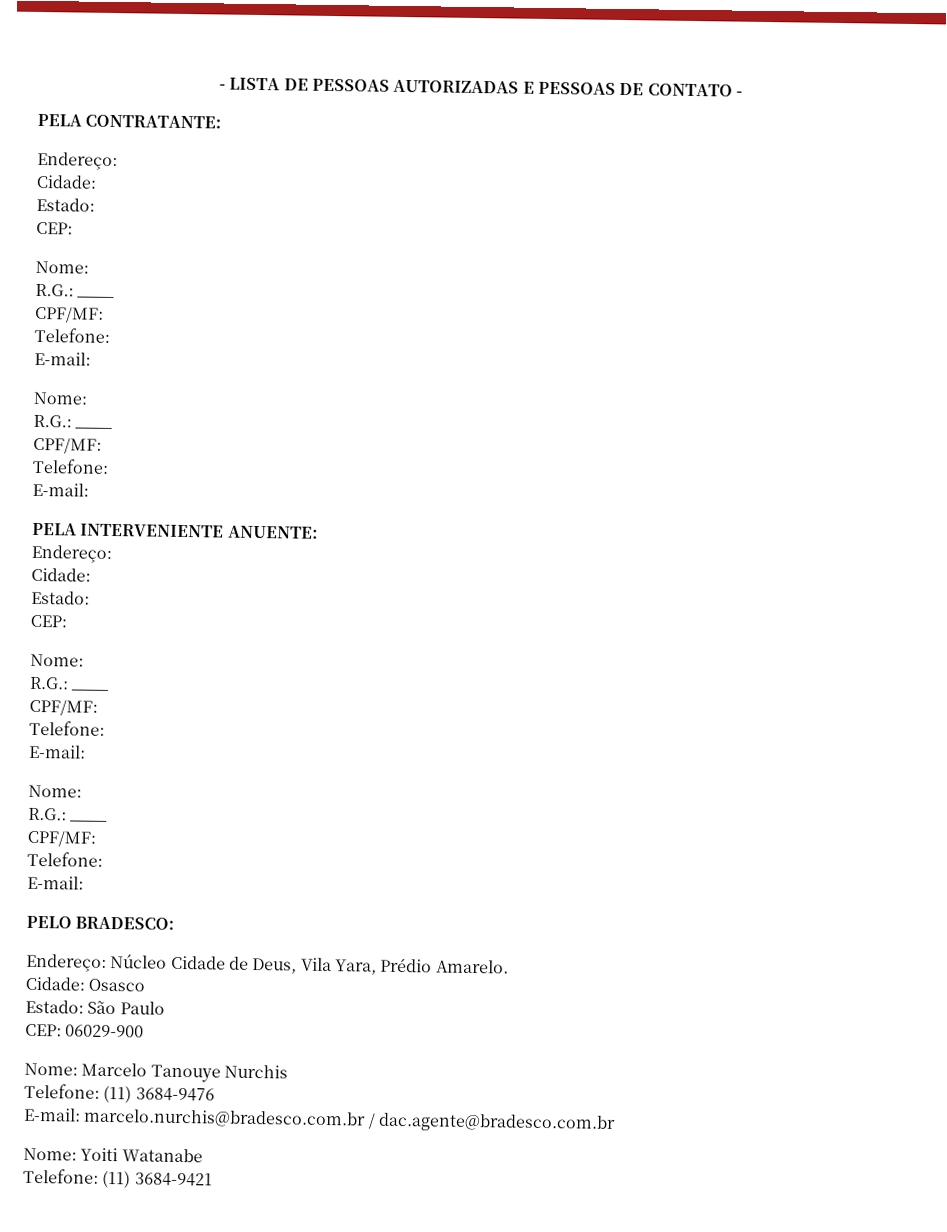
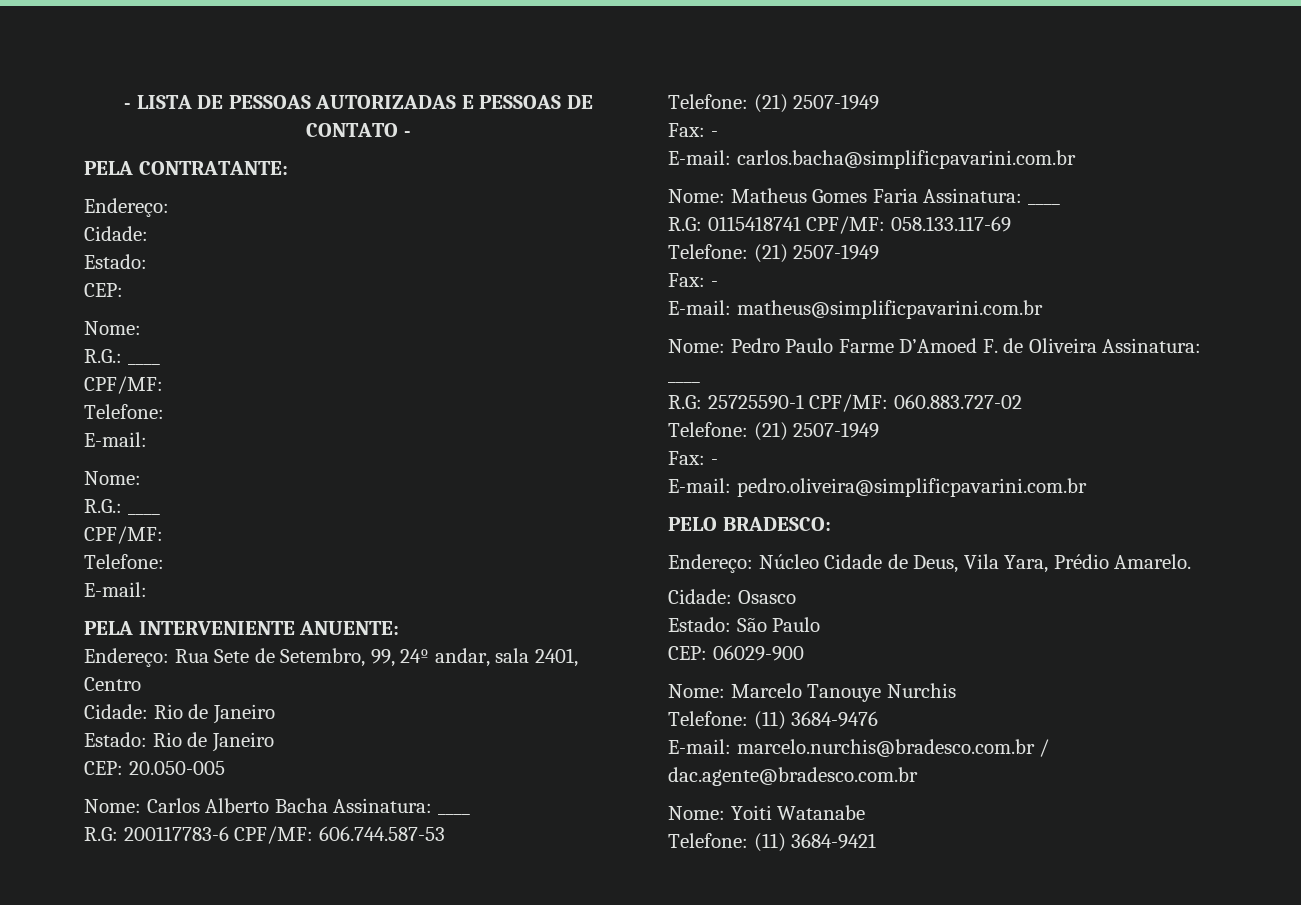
  PELA INTERVENIENTE ANUENTE:
- Endereço:
- Cidade:
- Estado:
- CEP:
- Nome:
- R.G.: ____
- CPF/MF:
- Telefone:
- E-mail:
- Nome:
- R.G.: ____
- CPF/MF:
- Telefone:
- E-mail:
+ Endereço: Rua Sete de Setembro, 99, 24º andar, sala 2401, Centro
+ Cidade: Rio de Janeiro
+ Estado: Rio de Janeiro
+ CEP: 20.050-005
+ Nome: Carlos Alberto Bacha Assinatura: ____
+ R.G: 200117783-6 CPF/MF: 606.744.587-53
+ Telefone: (21) 2507-1949
+ Fax: -
+ E-mail: carlos.bacha@simplificpavarini.com.br
+ Nome: Matheus Gomes Faria Assinatura: ____
+ R.G: 0115418741 CPF/MF: 058.133.117-69
+ Telefone: (21) 2507-1949
+ Fax: -
+ E-mail: matheus@simplificpavarini.com.br
+ Nome: Pedro Paulo Farme D’Amoed F. de Oliveira Assinatura: ____
+ R.G: 25725590-1 CPF/MF: 060.883.727-02
+ Telefone: (21) 2507-1949
+ Fax: -
+ E-mail: pedro.oliveira@simplificpavarini.com.br

